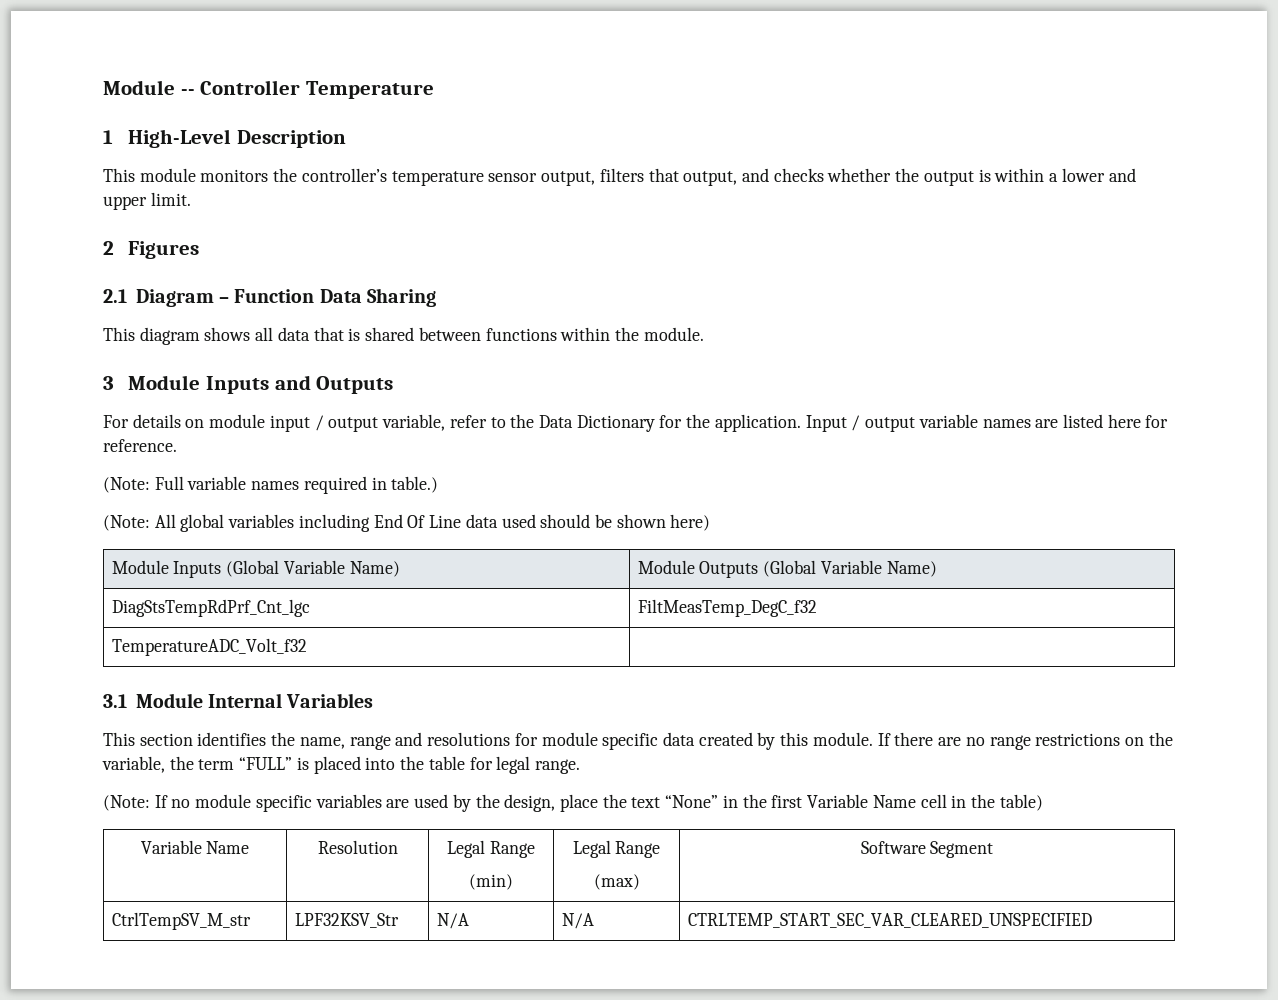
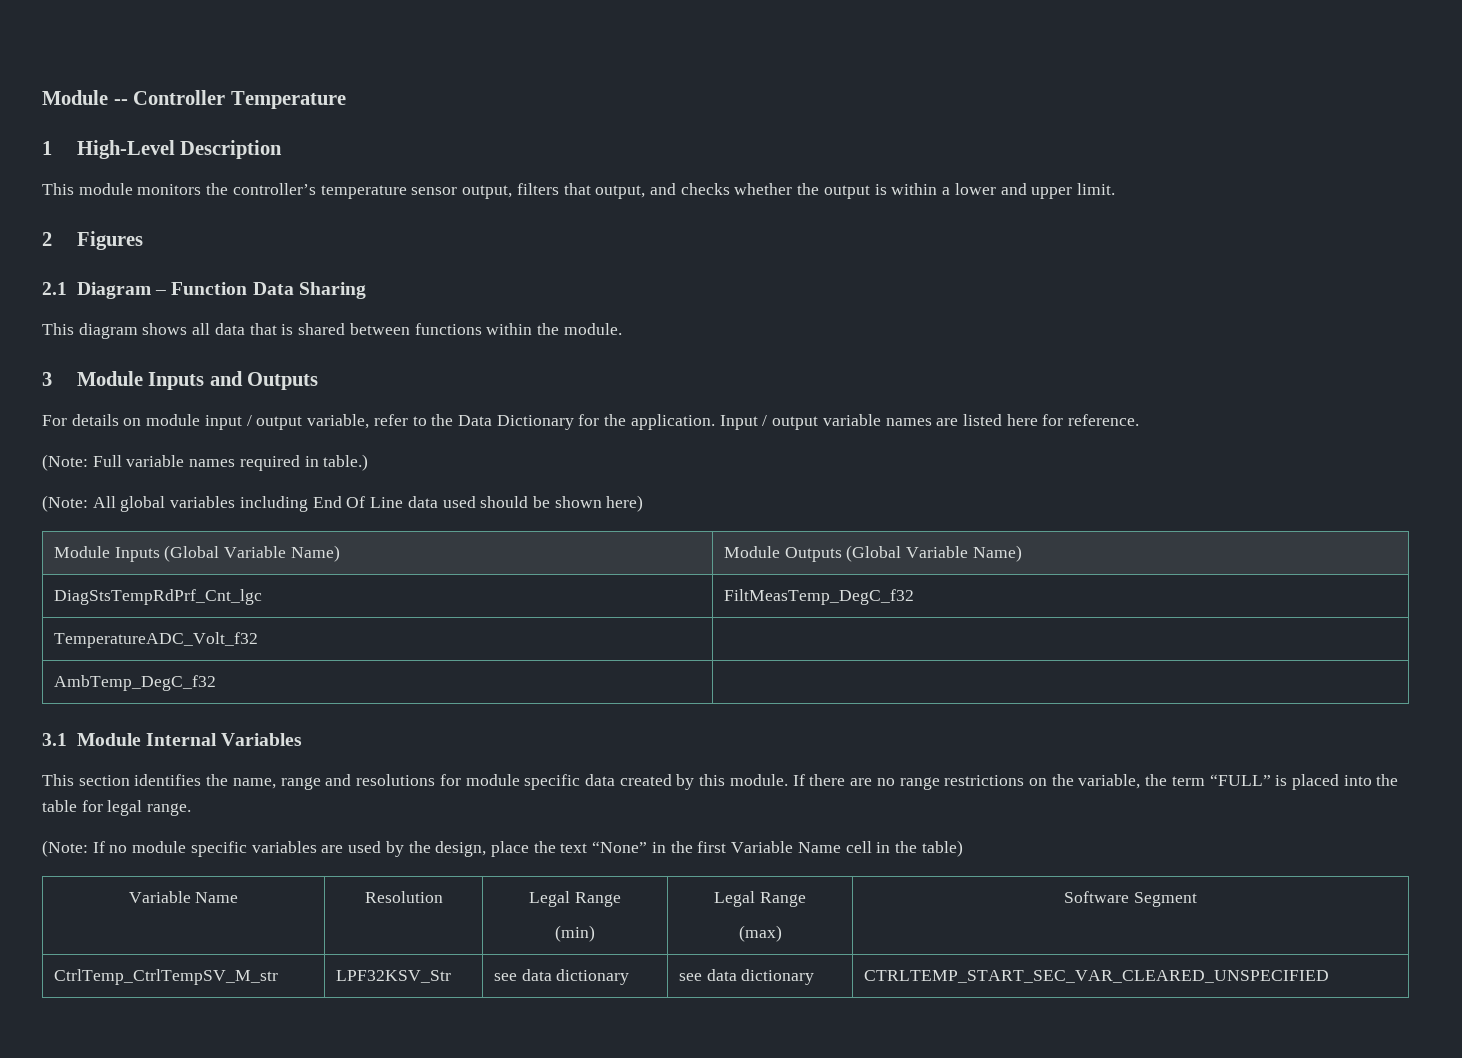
+ AmbTemp_DegC_f32 |
- CtrlTempSV_M_str | LPF32KSV_Str | N/A | N/A | CTRLTEMP_START_SEC_VAR_CLEARED_UNSPECIFIED
+ CtrlTemp_CtrlTempSV_M_str | LPF32KSV_Str | see data dictionary | see data dictionary | CTRLTEMP_START_SEC_VAR_CLEARED_UNSPECIFIED

